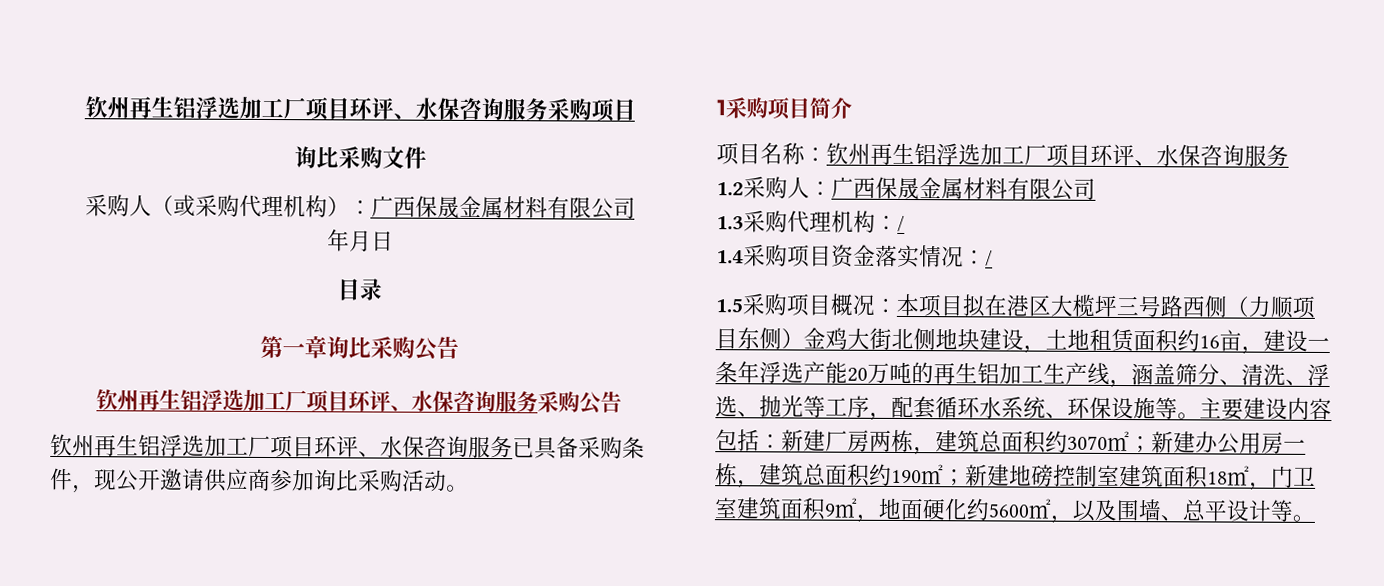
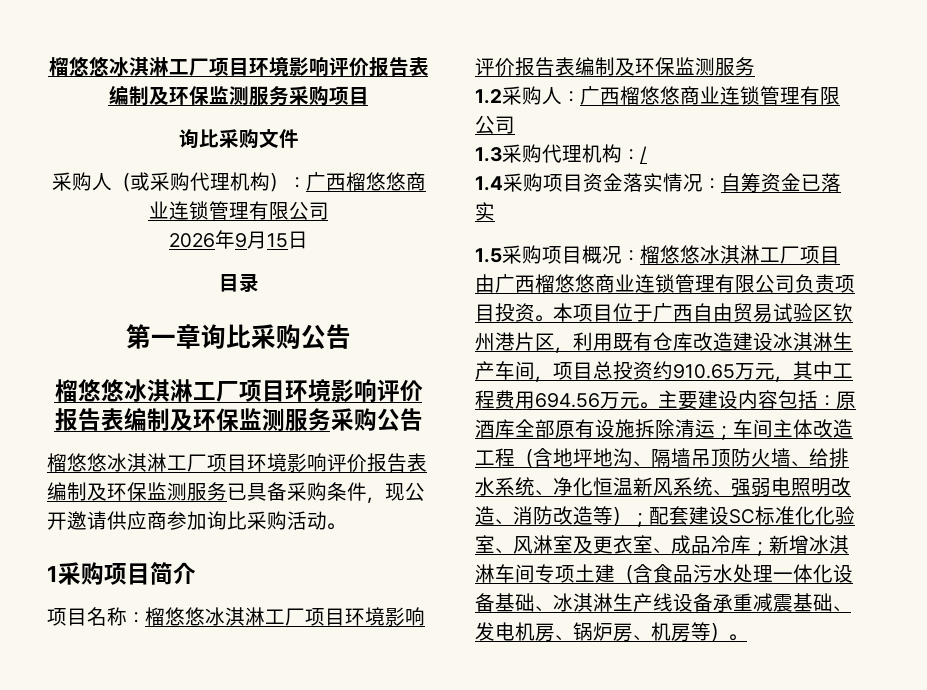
- 钦州再生铝浮选加工厂项目环评、水保咨询服务采购项目
+ 榴悠悠冰淇淋工厂项目环境影响评价报告表编制及环保监测服务采购项目
- 采购人（或采购代理机构）：广西保晟金属材料有限公司
- 年月日
+ 采购人（或采购代理机构）：广西榴悠悠商业连锁管理有限公司
+ 2026年9月15日
- 钦州再生铝浮选加工厂项目环评、水保咨询服务采购公告
- 钦州再生铝浮选加工厂项目环评、水保咨询服务已具备采购条件，现公开邀请供应商参加询比采购活动。
+ 榴悠悠冰淇淋工厂项目环境影响评价报告表编制及环保监测服务采购公告
+ 榴悠悠冰淇淋工厂项目环境影响评价报告表编制及环保监测服务已具备采购条件，现公开邀请供应商参加询比采购活动。
- 项目名称：钦州再生铝浮选加工厂项目环评、水保咨询服务
+ 项目名称：榴悠悠冰淇淋工厂项目环境影响评价报告表编制及环保监测服务
- 1.2采购人：广西保晟金属材料有限公司
+ 1.2采购人：广西榴悠悠商业连锁管理有限公司
- 1.4采购项目资金落实情况：/
+ 1.4采购项目资金落实情况：自筹资金已落实
- 1.5采购项目概况：本项目拟在港区大榄坪三号路西侧（力顺项目东侧）金鸡大街北侧地块建设，土地租赁面积约16亩，建设一条年浮选产能20万吨的再生铝加工生产线，涵盖筛分、清洗、浮选、抛光等工序，配套循环水系统、环保设施等。
+ 1.5采购项目概况：榴悠悠冰淇淋工厂项目由广西榴悠悠商业连锁管理有限公司负责项目投资。本项目位于广西自由贸易试验区钦州港片区，利用既有仓库改造建设冰淇淋生产车间，项目总投资约910.65万元，其中工程费用694.56万元。
- 主要建设内容包括：新建厂房两栋，建筑总面积约3070㎡；新建办公用房一栋，建筑总面积约190㎡；新建地磅控制室建筑面积18㎡，门卫室建筑面积9㎡，地面硬化约5600㎡，以及围墙、总平设计等。
+ 主要建设内容包括：原酒库全部原有设施拆除清运；车间主体改造工程（含地坪地沟、隔墙吊顶防火墙、给排水系统、净化恒温新风系统、强弱电照明改造、消防改造等）；配套建设SC标准化化验室、风淋室及更衣室、成品冷库；新增冰淇淋车间专项土建（含食品污水处理一体化设备基础、冰淇淋生产线设备承重减震基础、发电机房、锅炉房、机房等）。

